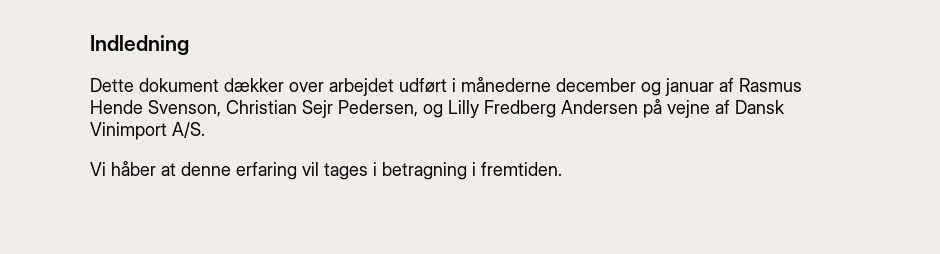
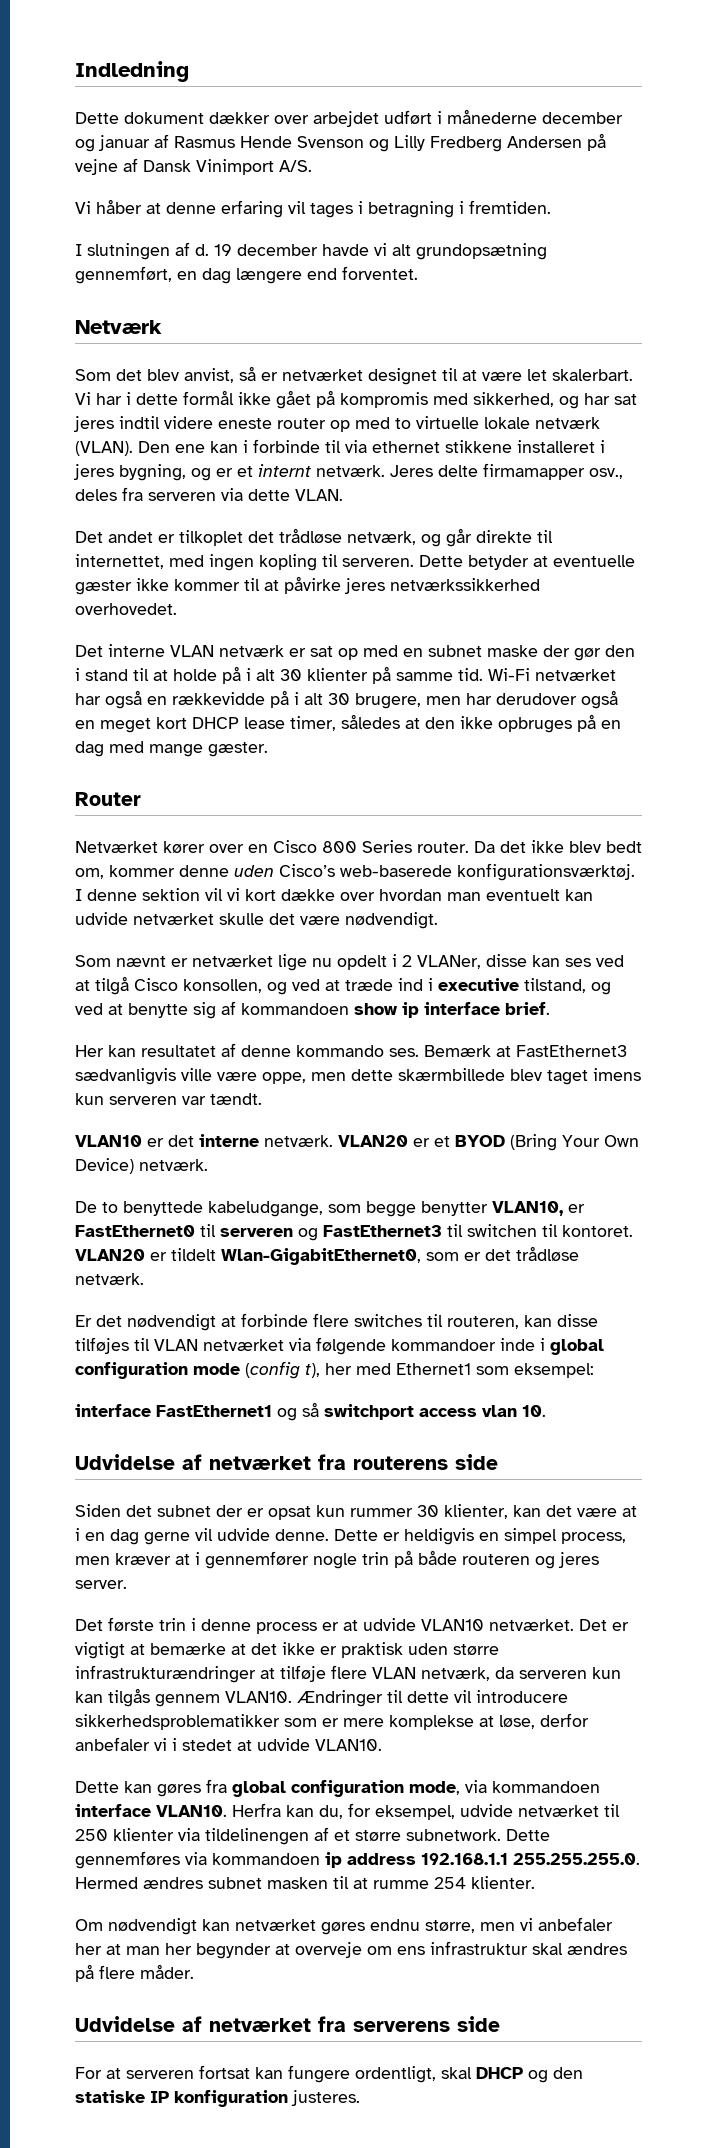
- Dette dokument dækker over arbejdet udført i månederne december og januar af Rasmus Hende Svenson, Christian Sejr Pedersen, og Lilly Fredberg Andersen på vejne af Dansk Vinimport A/S.
+ Dette dokument dækker over arbejdet udført i månederne december og januar af Rasmus Hende Svenson og Lilly Fredberg Andersen på vejne af Dansk Vinimport A/S.
+ I slutningen af d. 19 december havde vi alt grundopsætning gennemført, en dag længere end forventet.
+ Netværk
+ Som det blev anvist, så er netværket designet til at være let skalerbart. Vi har i dette formål ikke gået på kompromis med sikkerhed, og har sat jeres indtil videre eneste router op med to virtuelle lokale netværk (VLAN). Den ene kan i forbinde til via ethernet stikkene installeret i jeres bygning, og er et internt netværk. Jeres delte firmamapper osv., deles fra serveren via dette VLAN.
+ Det andet er tilkoplet det trådløse netværk, og går direkte til internettet, med ingen kopling til serveren. Dette betyder at eventuelle gæster ikke kommer til at påvirke jeres netværkssikkerhed overhovedet.
+ Det interne VLAN netværk er sat op med en subnet maske der gør den i stand til at holde på i alt 30 klienter på samme tid. Wi-Fi netværket har også en rækkevidde på i alt 30 brugere, men har derudover også en meget kort DHCP lease timer, således at den ikke opbruges på en dag med mange gæster.
+ Router
+ Netværket kører over en Cisco 800 Series router. Da det ikke blev bedt om, kommer denne uden Cisco’s web-baserede konfigurationsværktøj. I denne sektion vil vi kort dække over hvordan man eventuelt kan udvide netværket skulle det være nødvendigt.
+ Som nævnt er netværket lige nu opdelt i 2 VLANer, disse kan ses ved at tilgå Cisco konsollen, og ved at træde ind i executive tilstand, og ved at benytte sig af kommandoen show ip interface brief.
+ Her kan resultatet af denne kommando ses. Bemærk at FastEthernet3 sædvanligvis ville være oppe, men dette skærmbillede blev taget imens kun serveren var tændt.
+ VLAN10 er det interne netværk. VLAN20 er et BYOD (Bring Your Own Device) netværk.
+ De to benyttede kabeludgange, som begge benytter VLAN10, er FastEthernet0 til serveren og FastEthernet3 til switchen til kontoret. VLAN20 er tildelt Wlan-GigabitEthernet0, som er det trådløse netværk.
+ Er det nødvendigt at forbinde flere switches til routeren, kan disse tilføjes til VLAN netværket via følgende kommandoer inde i global configuration mode (config t), her med Ethernet1 som eksempel:
+ interface FastEthernet1 og så switchport access vlan 10.
+ Udvidelse af netværket fra routerens side
+ Siden det subnet der er opsat kun rummer 30 klienter, kan det være at i en dag gerne vil udvide denne. Dette er heldigvis en simpel process, men kræver at i gennemfører nogle trin på både routeren og jeres server.
+ Det første trin i denne process er at udvide VLAN10 netværket. Det er vigtigt at bemærke at det ikke er praktisk uden større infrastrukturændringer at tilføje flere VLAN netværk, da serveren kun kan tilgås gennem VLAN10. Ændringer til dette vil introducere sikkerhedsproblematikker som er mere komplekse at løse, derfor anbefaler vi i stedet at udvide VLAN10.
+ Dette kan gøres fra global configuration mode, via kommandoen interface VLAN10. Herfra kan du, for eksempel, udvide netværket til 250 klienter via tildelinengen af et større subnetwork. Dette gennemføres via kommandoen ip address 192.168.1.1 255.255.255.0. Hermed ændres subnet masken til at rumme 254 klienter.
+ Om nødvendigt kan netværket gøres endnu større, men vi anbefaler her at man her begynder at overveje om ens infrastruktur skal ændres på flere måder.
+ Udvidelse af netværket fra serverens side
+ For at serveren fortsat kan fungere ordentligt, skal DHCP og den statiske IP konfiguration justeres.

